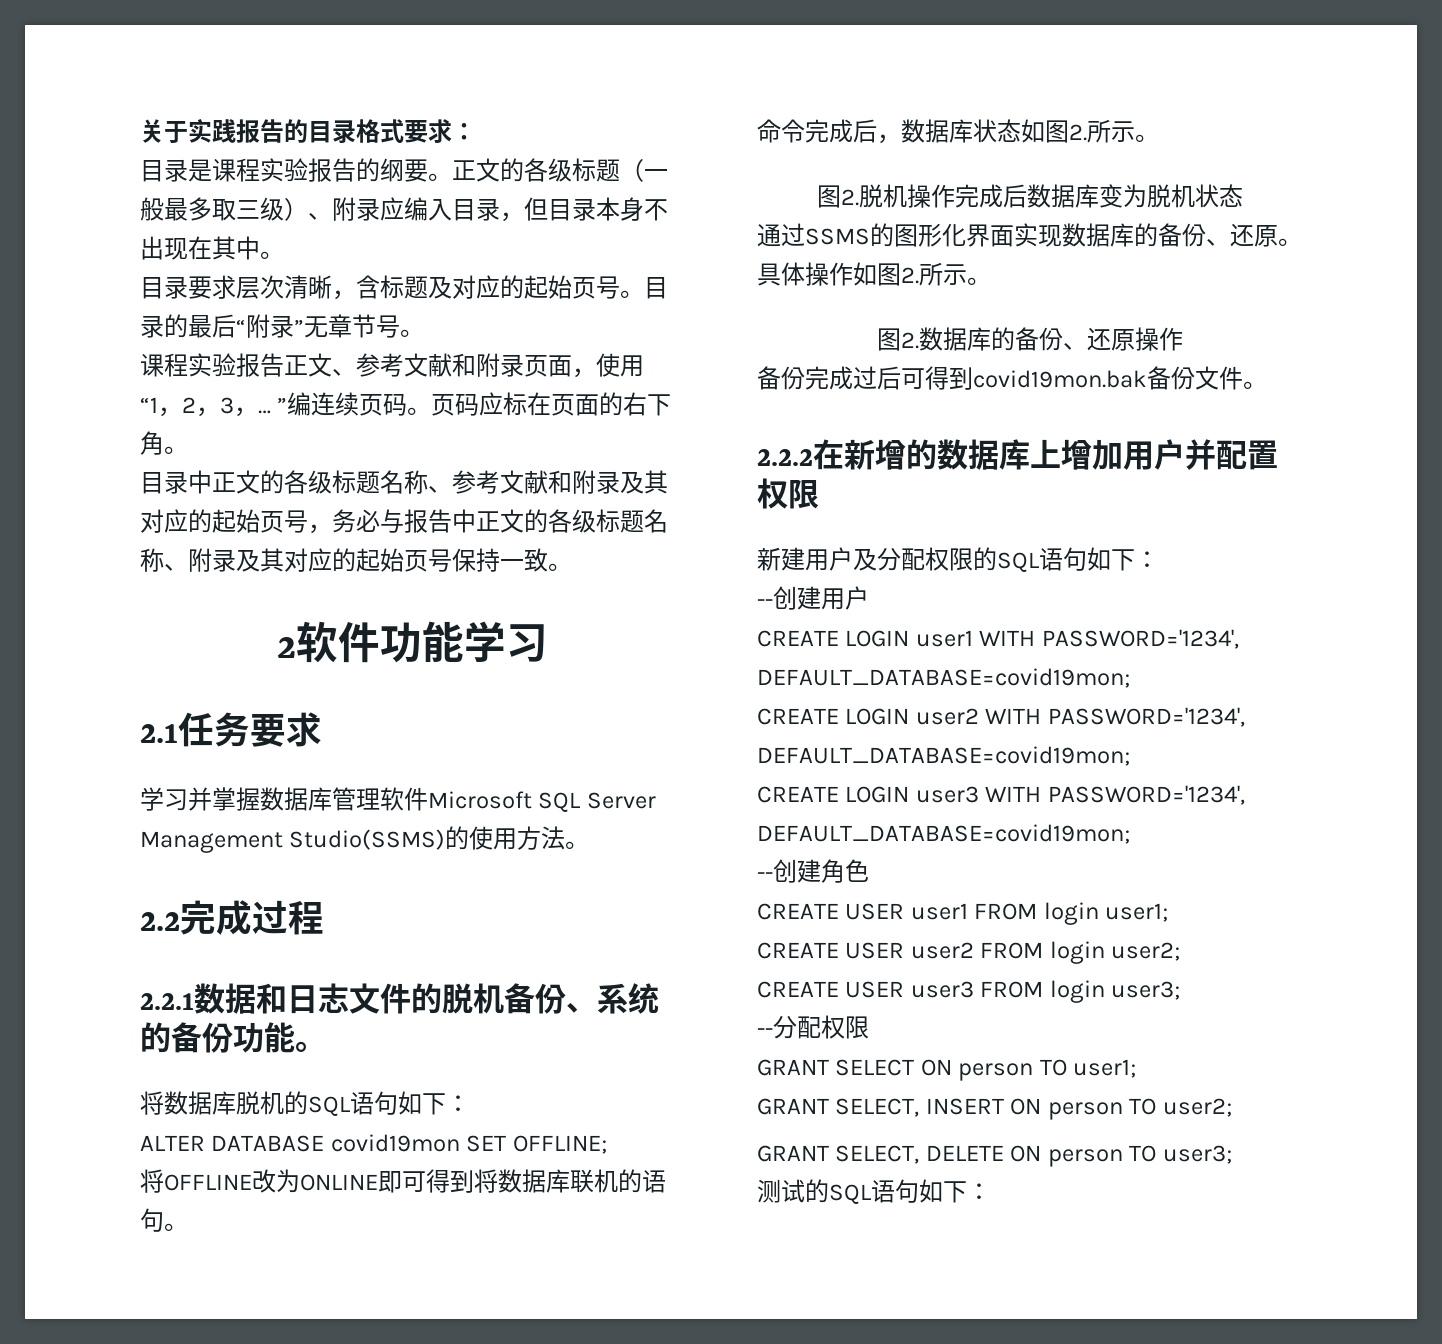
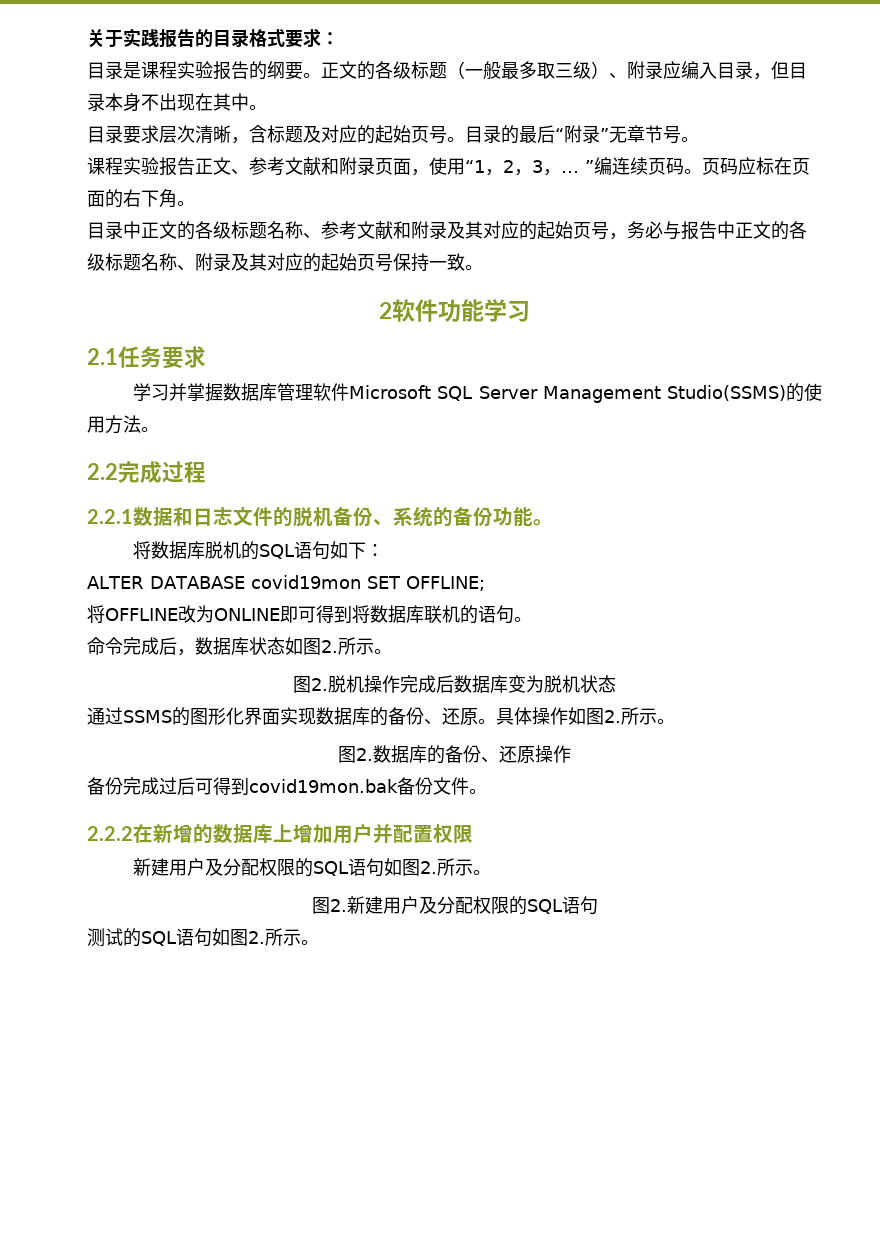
- 新建用户及分配权限的SQL语句如下：
- --创建用户
- CREATE LOGIN user1 WITH PASSWORD='1234', DEFAULT_DATABASE=covid19mon;
- CREATE LOGIN user2 WITH PASSWORD='1234', DEFAULT_DATABASE=covid19mon;
- CREATE LOGIN user3 WITH PASSWORD='1234', DEFAULT_DATABASE=covid19mon;
- --创建角色
- CREATE USER user1 FROM login user1;
- CREATE USER user2 FROM login user2;
- CREATE USER user3 FROM login user3;
- --分配权限
- GRANT SELECT ON person TO user1;
- GRANT SELECT, INSERT ON person TO user2;
- GRANT SELECT, DELETE ON person TO user3;
+ 新建用户及分配权限的SQL语句如图2.所示。
+ 图2.新建用户及分配权限的SQL语句
- 测试的SQL语句如下：
+ 测试的SQL语句如图2.所示。

